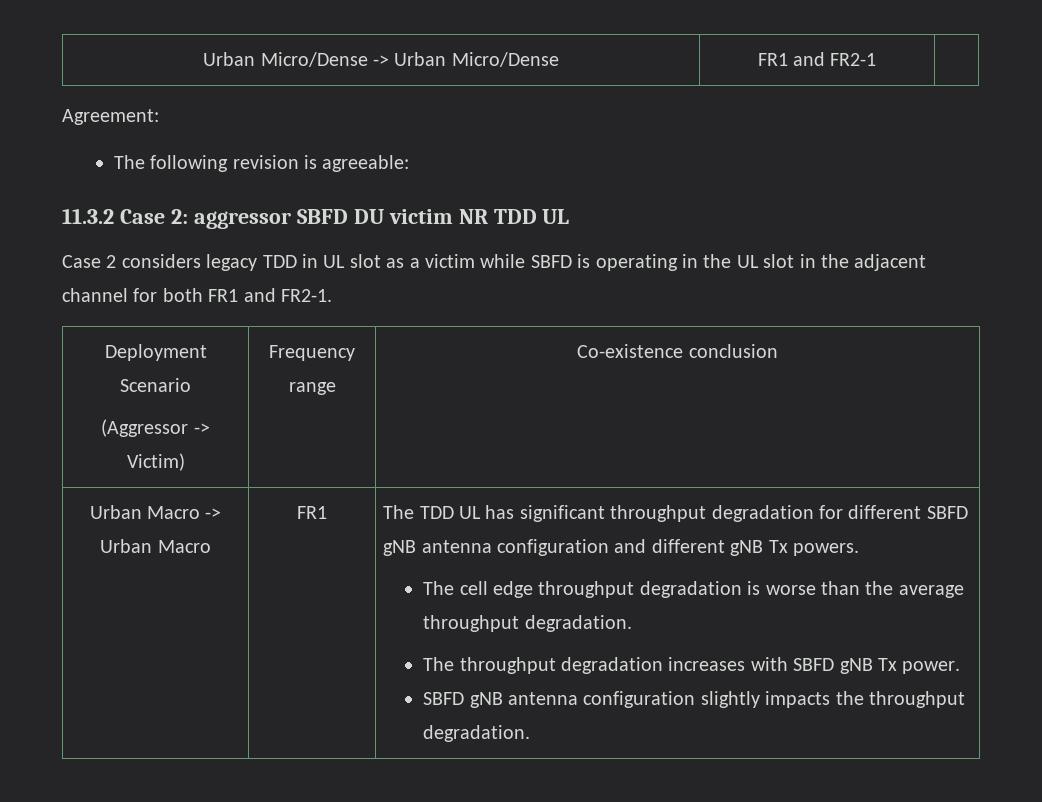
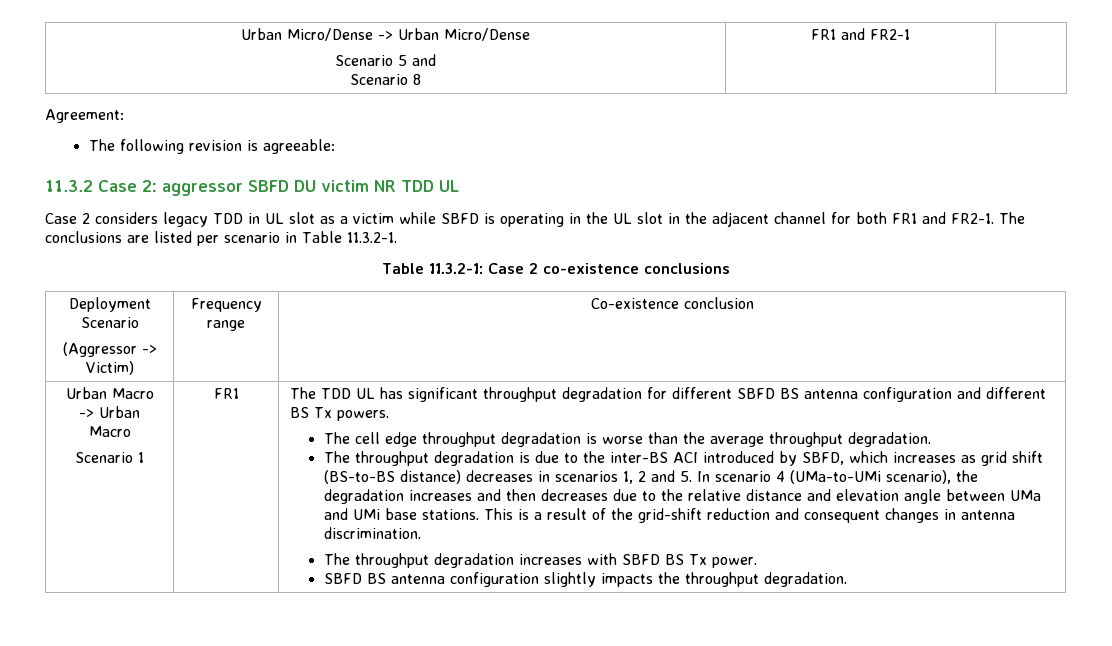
- Urban Micro/Dense -> Urban Micro/Dense | FR1 and FR2-1 |
+ Urban Micro/Dense -> Urban Micro/Dense
+ Scenario 5 and
+ Scenario 8 | FR1 and FR2-1 |
+ The conclusions are listed per scenario in Table 11.3.2-1.
+ Table 11.3.2-1: Case 2 co-existence conclusions
+ Scenario 1
- The TDD UL has significant throughput degradation for different SBFD gNB antenna configuration and different gNB Tx powers.
+ The TDD UL has significant throughput degradation for different SBFD BS antenna configuration and different BS Tx powers.
+ The throughput degradation is due to the inter-BS ACI introduced by SBFD, which increases as grid shift (BS-to-BS distance) decreases in scenarios 1, 2 and 5. In scenario 4 (UMa-to-UMi scenario), the degradation increases and then decreases due to the relative distance and elevation angle between UMa and UMi base stations. This is a result of the grid-shift reduction and consequent changes in antenna discrimination.
- The throughput degradation increases with SBFD gNB Tx power.
+ The throughput degradation increases with SBFD BS Tx power.
- SBFD gNB antenna configuration slightly impacts the throughput degradation.
+ SBFD BS antenna configuration slightly impacts the throughput degradation.

